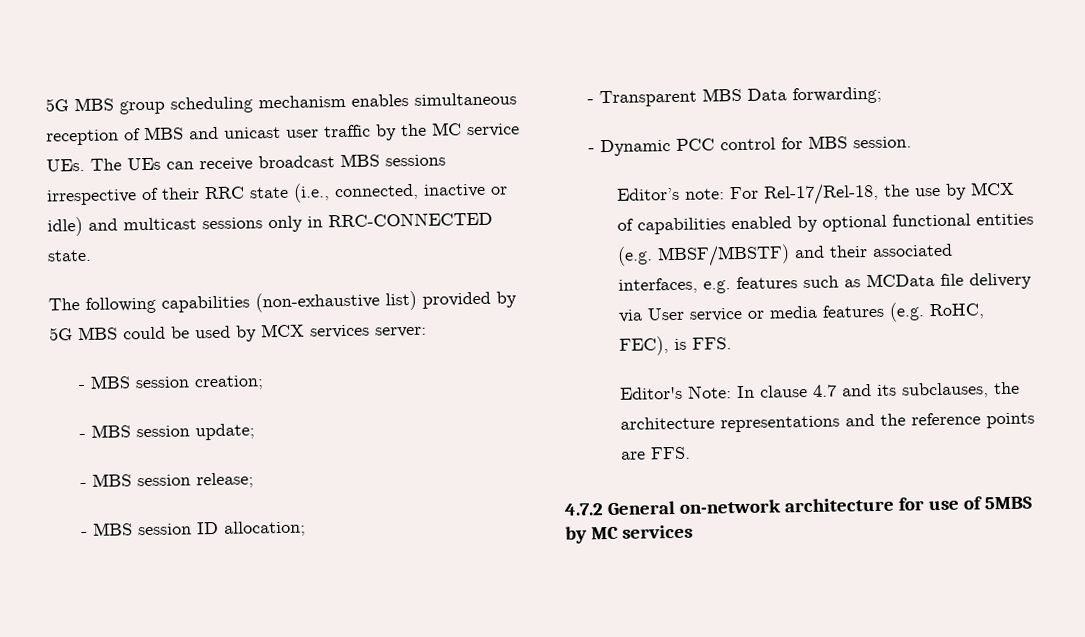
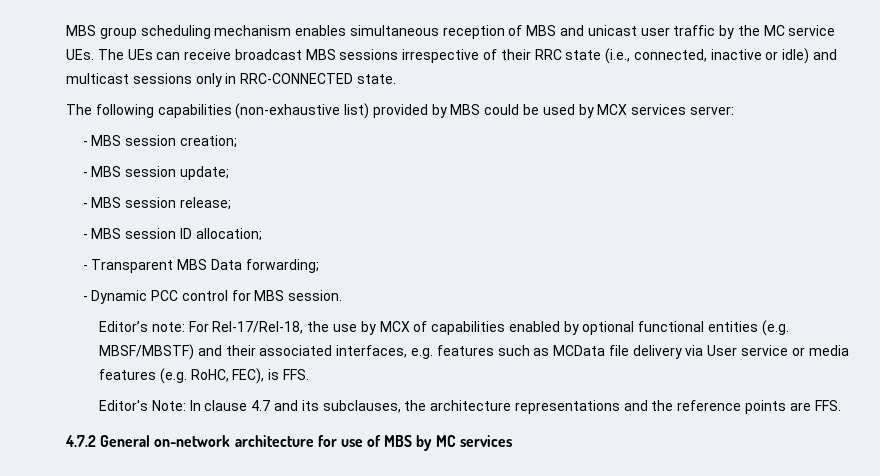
- 5G MBS group scheduling mechanism enables simultaneous reception of MBS and unicast user traffic by the MC service UEs. The UEs can receive broadcast MBS sessions irrespective of their RRC state (i.e., connected, inactive or idle) and multicast sessions only in RRC-CONNECTED state.
+ MBS group scheduling mechanism enables simultaneous reception of MBS and unicast user traffic by the MC service UEs. The UEs can receive broadcast MBS sessions irrespective of their RRC state (i.e., connected, inactive or idle) and multicast sessions only in RRC-CONNECTED state.
- The following capabilities (non-exhaustive list) provided by 5G MBS could be used by MCX services server:
+ The following capabilities (non-exhaustive list) provided by MBS could be used by MCX services server:
- 4.7.2 General on-network architecture for use of 5MBS by MC services
+ 4.7.2 General on-network architecture for use of MBS by MC services

